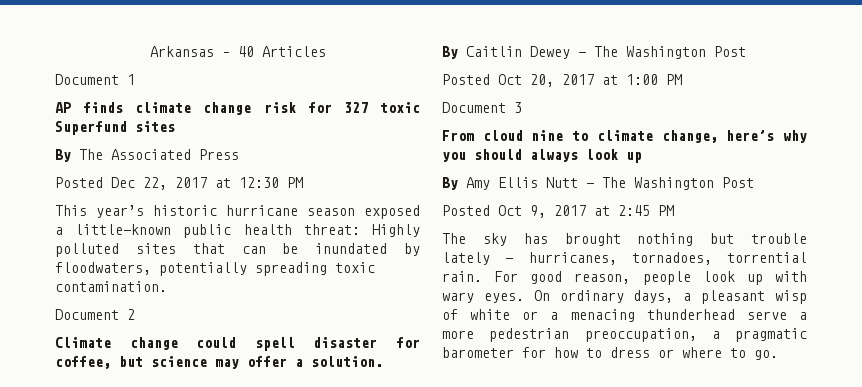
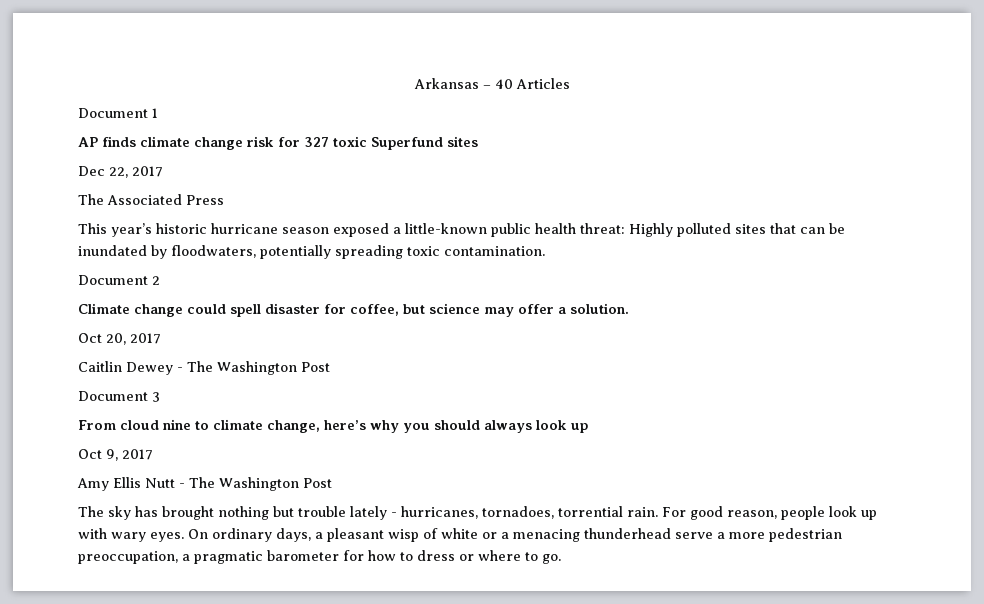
- By The Associated Press
+ Dec 22, 2017
+ The Associated Press
- Posted Dec 22, 2017 at 12:30 PM
- By Caitlin Dewey - The Washington Post
+ Oct 20, 2017
+ Caitlin Dewey - The Washington Post
- Posted Oct 20, 2017 at 1:00 PM
- By Amy Ellis Nutt - The Washington Post
+ Oct 9, 2017
+ Amy Ellis Nutt - The Washington Post
- Posted Oct 9, 2017 at 2:45 PM

